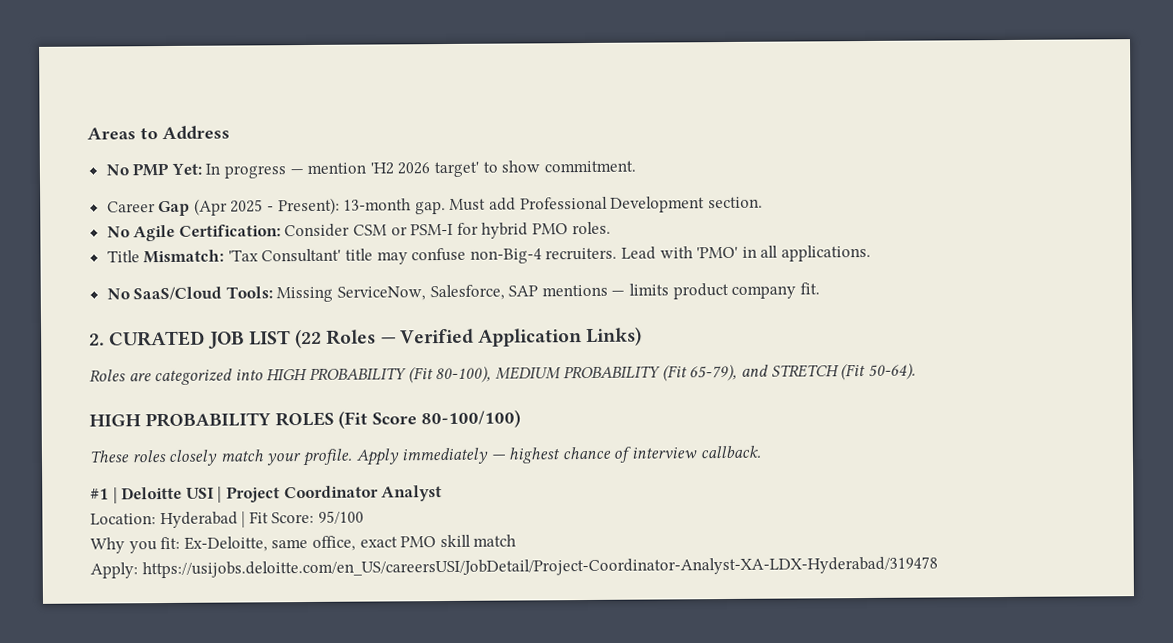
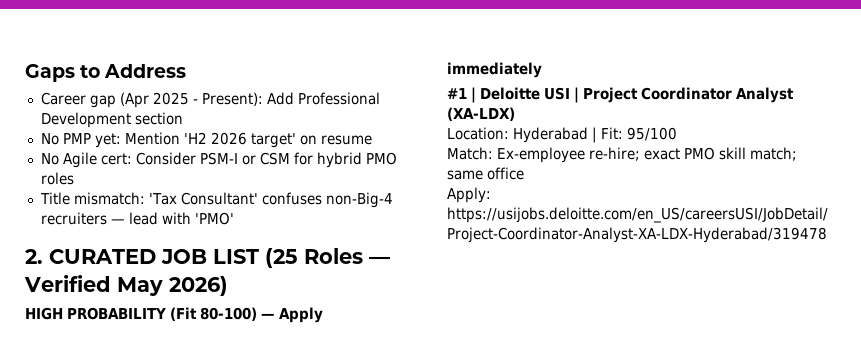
- Areas to Address
+ Gaps to Address
- No PMP Yet: In progress — mention 'H2 2026 target' to show commitment.
- Career Gap (Apr 2025 - Present): 13-month gap. Must add Professional Development section.
- No Agile Certification: Consider CSM or PSM-I for hybrid PMO roles.
+ Career gap (Apr 2025 - Present): Add Professional Development section
+ No PMP yet: Mention 'H2 2026 target' on resume
+ No Agile cert: Consider PSM-I or CSM for hybrid PMO roles
- Title Mismatch: 'Tax Consultant' title may confuse non-Big-4 recruiters. Lead with 'PMO' in all applications.
- No SaaS/Cloud Tools: Missing ServiceNow, Salesforce, SAP mentions — limits product company fit.
+ Title mismatch: 'Tax Consultant' confuses non-Big-4 recruiters — lead with 'PMO'
- 2. CURATED JOB LIST (22 Roles — Verified Application Links)
- Roles are categorized into HIGH PROBABILITY (Fit 80-100), MEDIUM PROBABILITY (Fit 65-79), and STRETCH (Fit 50-64).
- HIGH PROBABILITY ROLES (Fit Score 80-100/100)
- These roles closely match your profile. Apply immediately — highest chance of interview callback.
+ 2. CURATED JOB LIST (25 Roles — Verified May 2026)
+ HIGH PROBABILITY (Fit 80-100) — Apply immediately
- #1 | Deloitte USI | Project Coordinator Analyst
+ #1 | Deloitte USI | Project Coordinator Analyst (XA-LDX)
- Location: Hyderabad | Fit Score: 95/100
+ Location: Hyderabad | Fit: 95/100
- Why you fit: Ex-Deloitte, same office, exact PMO skill match
+ Match: Ex-employee re-hire; exact PMO skill match; same office

